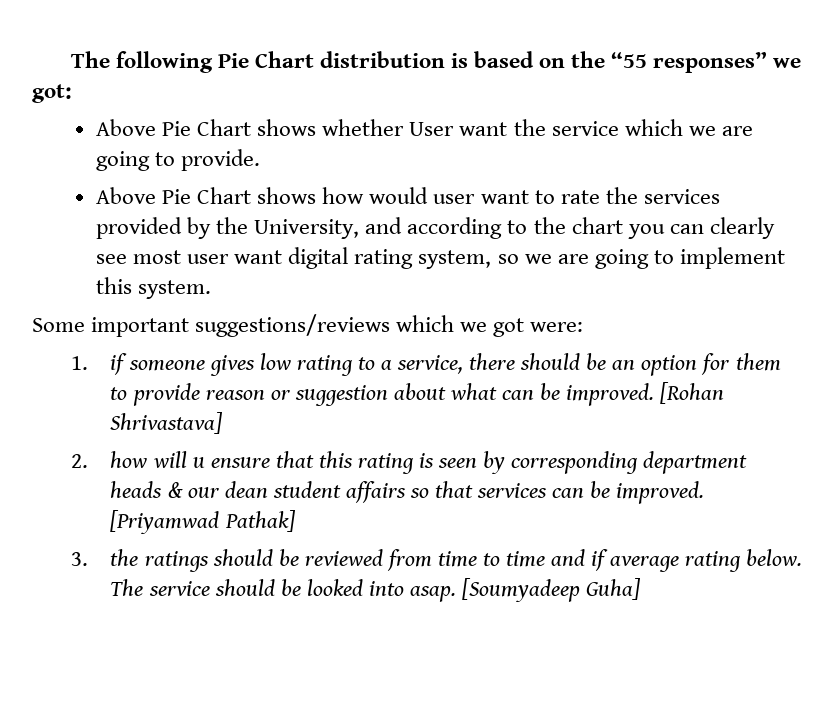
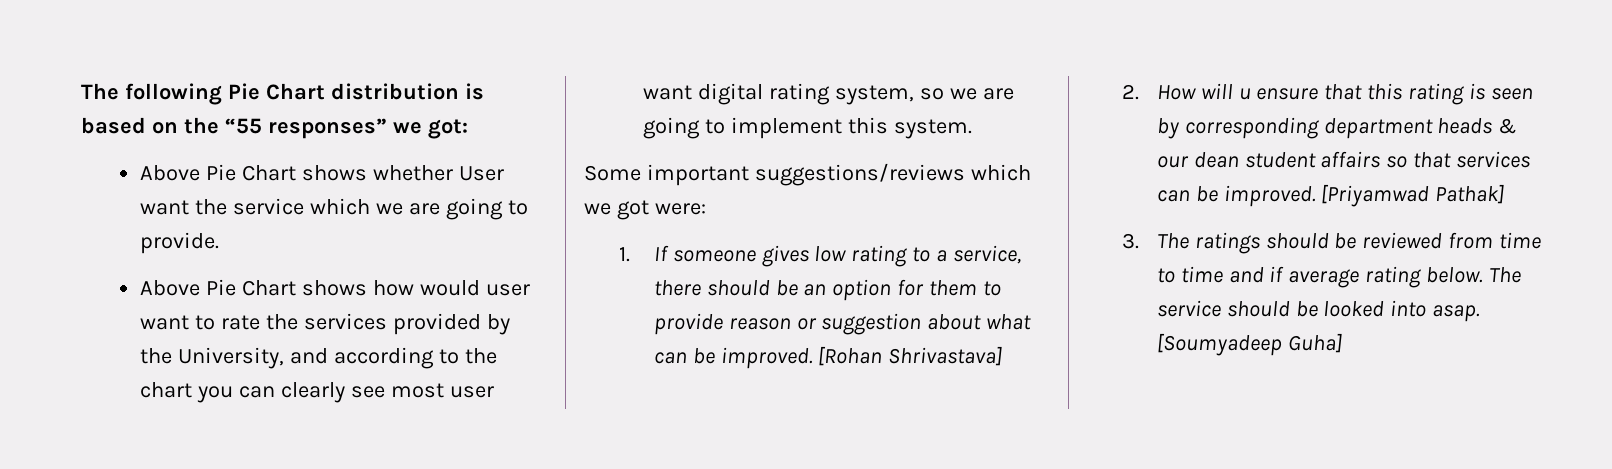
- 1. if someone gives low rating to a service, there should be an option for them to provide reason or suggestion about what can be improved.
+ 1. If someone gives low rating to a service, there should be an option for them to provide reason or suggestion about what can be improved.
- 2. how will u ensure that this rating is seen by corresponding department heads & our dean student affairs so that services can be improved.
+ 2. How will u ensure that this rating is seen by corresponding department heads & our dean student affairs so that services can be improved.
- 3. the ratings should be reviewed from time to time and if average rating below.
+ 3. The ratings should be reviewed from time to time and if average rating below.

